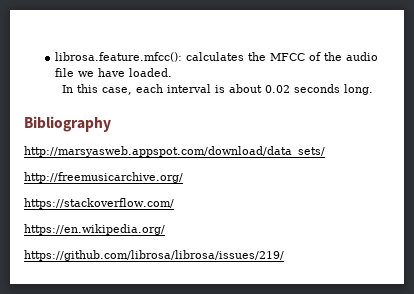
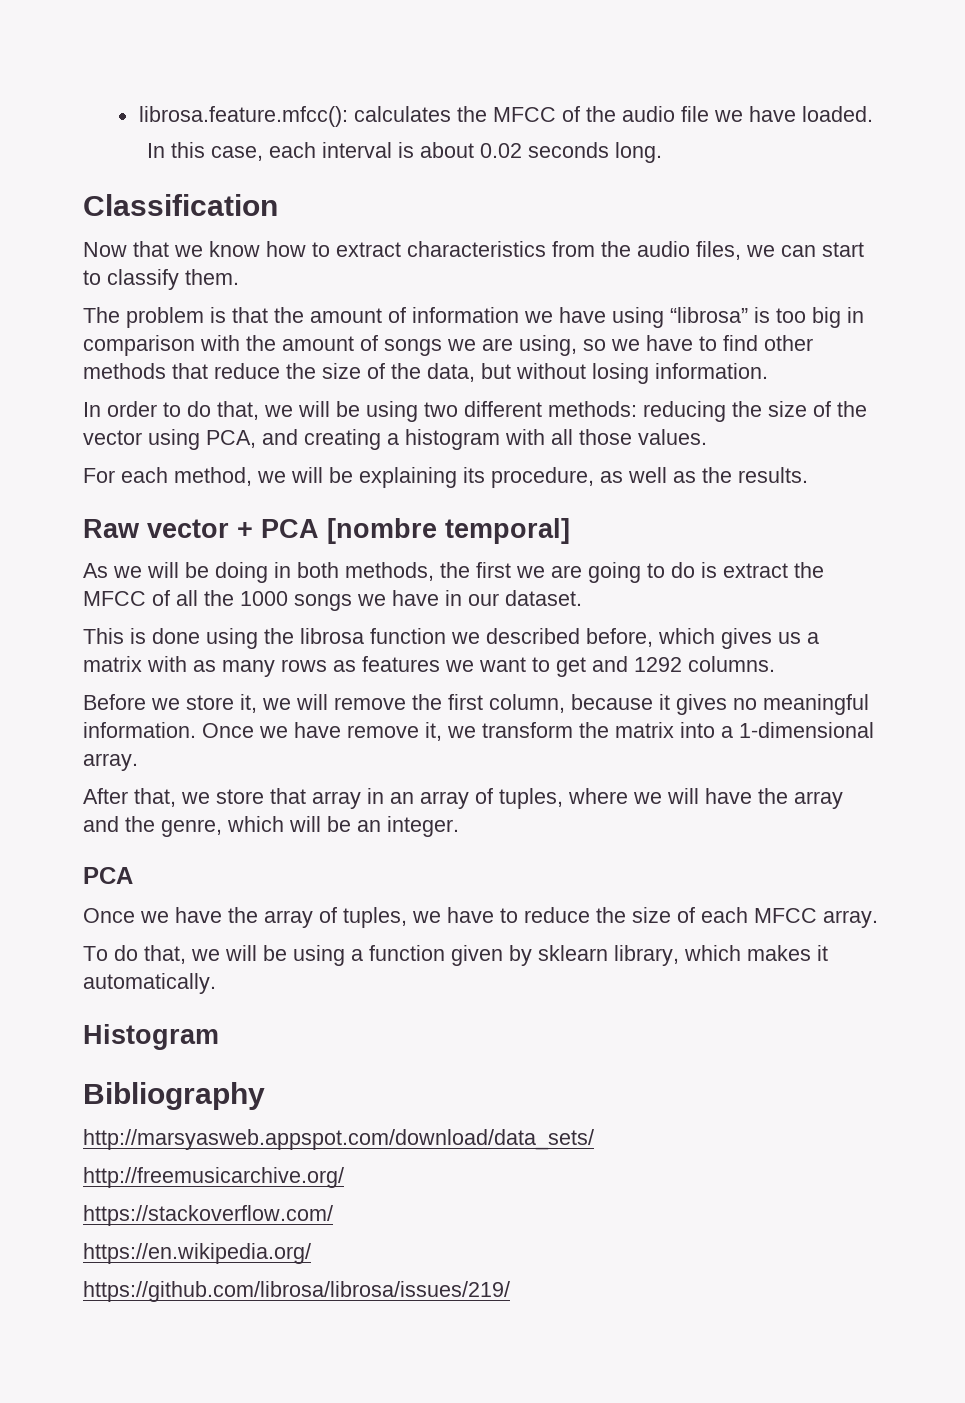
+ Classification
+ Now that we know how to extract characteristics from the audio files, we can start to classify them.
+ The problem is that the amount of information we have using “librosa” is too big in comparison with the amount of songs we are using, so we have to find other methods that reduce the size of the data, but without losing information.
+ In order to do that, we will be using two different methods: reducing the size of the vector using PCA, and creating a histogram with all those values.
+ For each method, we will be explaining its procedure, as well as the results.
+ Raw vector + PCA [nombre temporal]
+ As we will be doing in both methods, the first we are going to do is extract the MFCC of all the 1000 songs we have in our dataset.
+ This is done using the librosa function we described before, which gives us a matrix with as many rows as features we want to get and 1292 columns.
+ Before we store it, we will remove the first column, because it gives no meaningful information. Once we have remove it, we transform the matrix into a 1-dimensional array.
+ After that, we store that array in an array of tuples, where we will have the array and the genre, which will be an integer.
+ PCA
+ Once we have the array of tuples, we have to reduce the size of each MFCC array.
+ To do that, we will be using a function given by sklearn library, which makes it automatically.
+ Histogram

